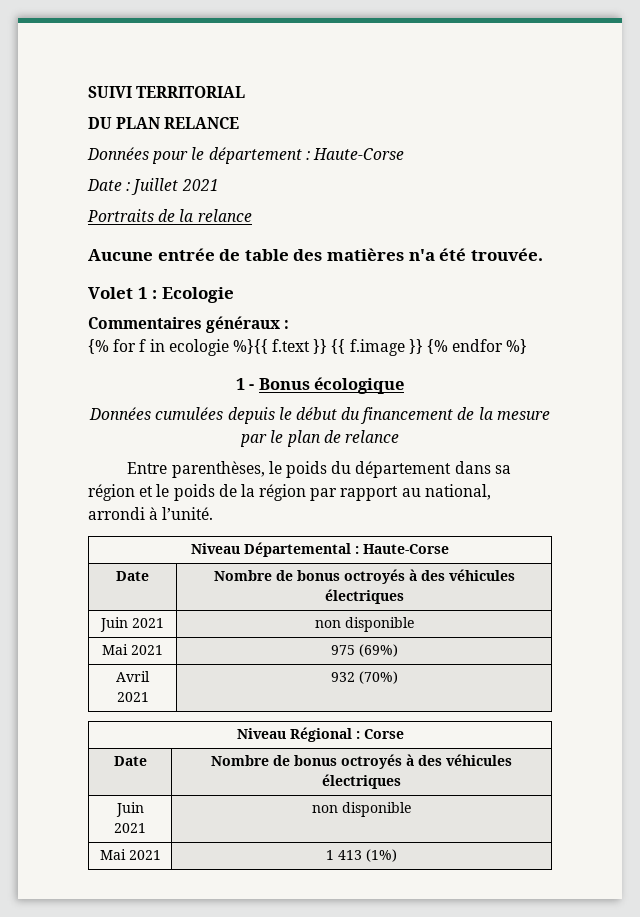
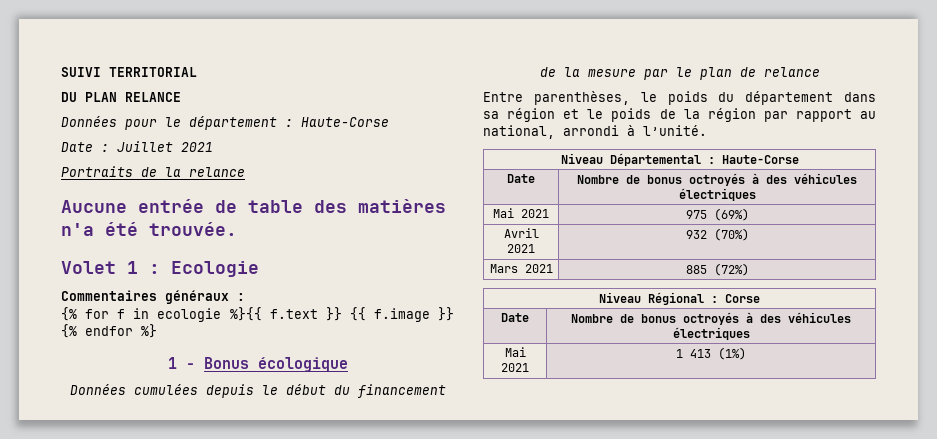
  Niveau Départemental : Haute-Corse
  Date | Nombre de bonus octroyés à des véhicules électriques
- Juin 2021 | non disponible
+ Mars 2021 | 885 (72%)
  Niveau Régional : Corse
  Date | Nombre de bonus octroyés à des véhicules électriques
- Juin 2021 | non disponible

